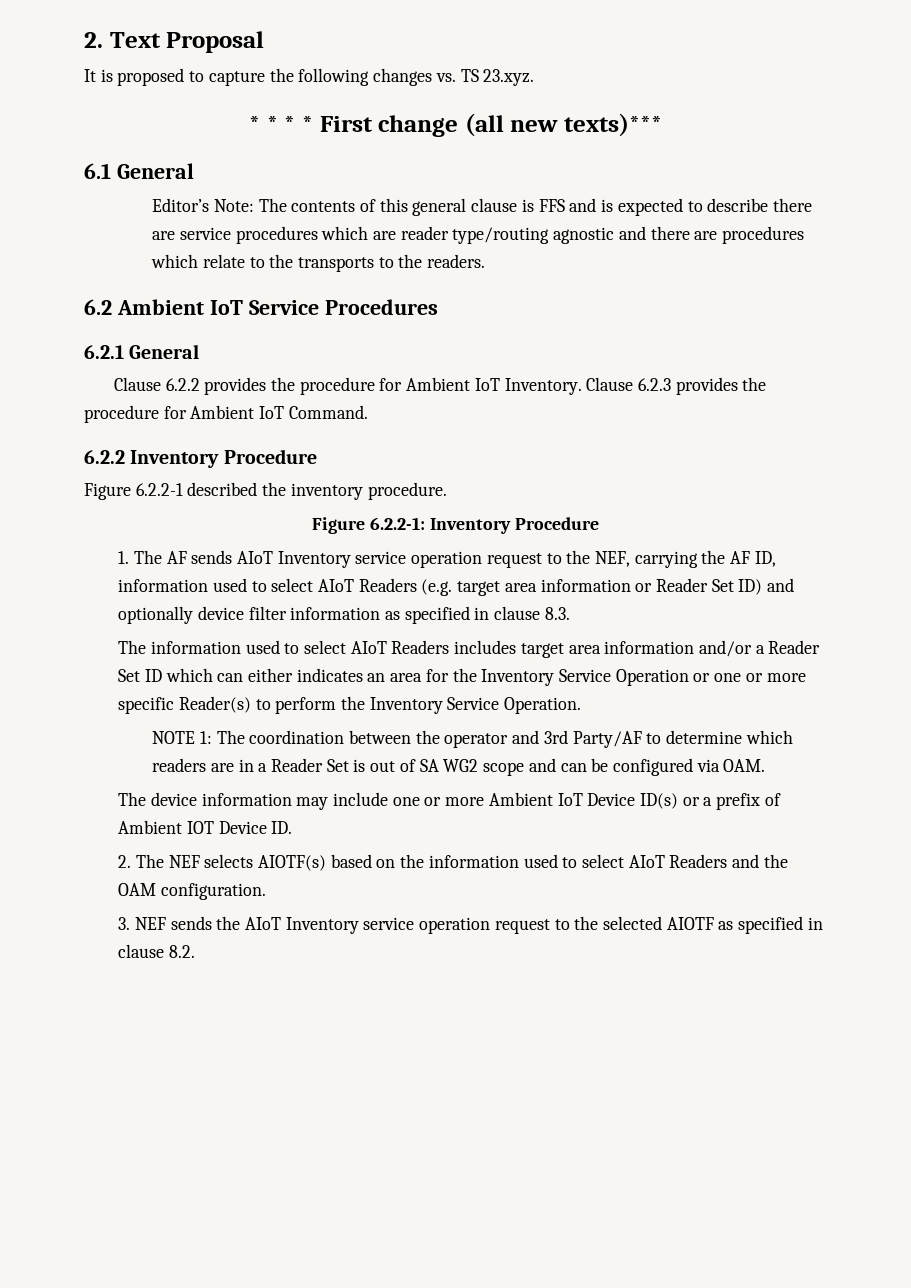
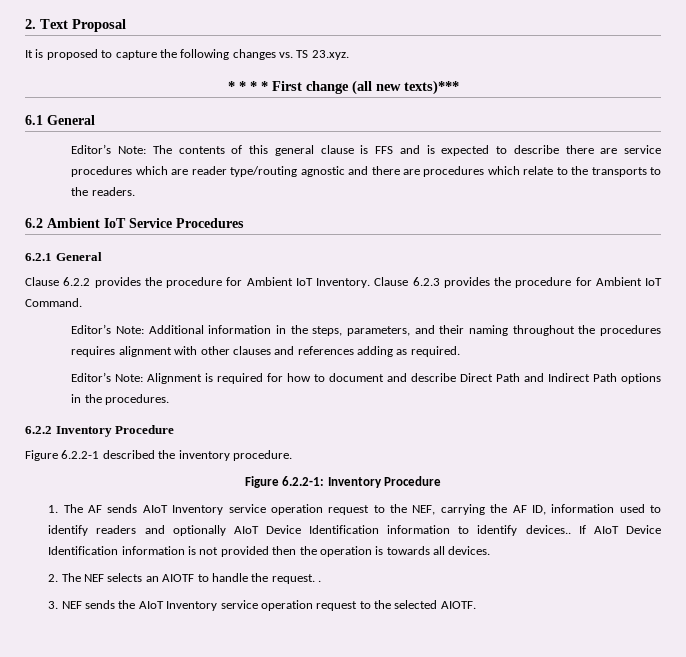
+ Editor’s Note: Additional information in the steps, parameters, and their naming throughout the procedures requires alignment with other clauses and references adding as required.
+ Editor’s Note: Alignment is required for how to document and describe Direct Path and Indirect Path options in the procedures.
- 1. The AF sends AIoT Inventory service operation request to the NEF, carrying the AF ID, information used to select AIoT Readers (e.g. target area information or Reader Set ID) and optionally device filter information as specified in clause 8.3.
- The information used to select AIoT Readers includes target area information and/or a Reader Set ID which can either indicates an area for the Inventory Service Operation or one or more specific Reader(s) to perform the Inventory Service Operation.
- NOTE 1: The coordination between the operator and 3rd Party/AF to determine which readers are in a Reader Set is out of SA WG2 scope and can be configured via OAM.
- The device information may include one or more Ambient IoT Device ID(s) or a prefix of Ambient IOT Device ID.
- 2. The NEF selects AIOTF(s) based on the information used to select AIoT Readers and the OAM configuration.
+ 1. The AF sends AIoT Inventory service operation request to the NEF, carrying the AF ID, information used to identify readers and optionally AIoT Device Identification information to identify devices.. If AIoT Device Identification information is not provided then the operation is towards all devices.
+ 2. The NEF selects an AIOTF to handle the request. .
- 3. NEF sends the AIoT Inventory service operation request to the selected AIOTF as specified in clause 8.2.
+ 3. NEF sends the AIoT Inventory service operation request to the selected AIOTF.

